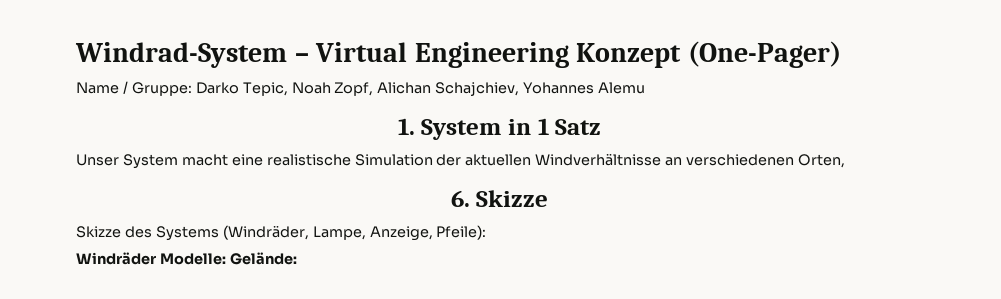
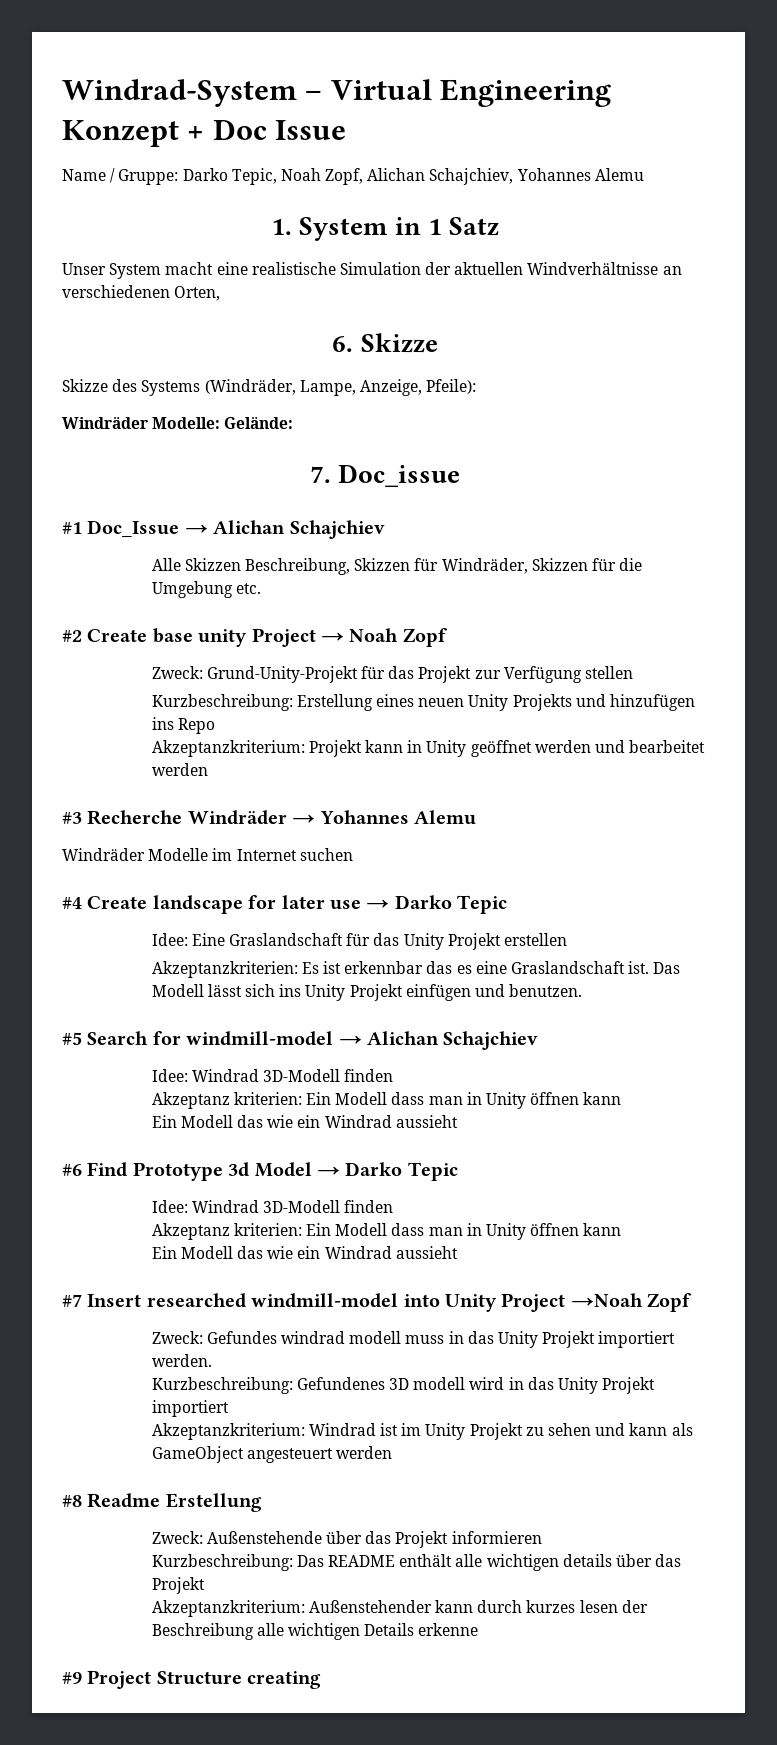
- Windrad-System – Virtual Engineering Konzept (One-Pager)
+ Windrad-System – Virtual Engineering Konzept + Doc Issue
+ 7. Doc_issue
+ #1 Doc_Issue → Alichan Schajchiev
+ Alle Skizzen Beschreibung, Skizzen für Windräder, Skizzen für die Umgebung etc.
+ #2 Create base unity Project → Noah Zopf
+ Zweck: Grund-Unity-Projekt für das Projekt zur Verfügung stellen
+ Kurzbeschreibung: Erstellung eines neuen Unity Projekts und hinzufügen ins Repo
+ Akzeptanzkriterium: Projekt kann in Unity geöffnet werden und bearbeitet werden
+ #3 Recherche Windräder → Yohannes Alemu
+ Windräder Modelle im Internet suchen
+ #4 Create landscape for later use → Darko Tepic
+ Idee: Eine Graslandschaft für das Unity Projekt erstellen
+ Akzeptanzkriterien: Es ist erkennbar das es eine Graslandschaft ist. Das Modell lässt sich ins Unity Projekt einfügen und benutzen.
+ #5 Search for windmill-model → Alichan Schajchiev
+ Idee: Windrad 3D-Modell finden
+ Akzeptanz kriterien: Ein Modell dass man in Unity öffnen kann
+ Ein Modell das wie ein Windrad aussieht
+ #6 Find Prototype 3d Model → Darko Tepic
+ Idee: Windrad 3D-Modell finden
+ Akzeptanz kriterien: Ein Modell dass man in Unity öffnen kann
+ Ein Modell das wie ein Windrad aussieht
+ #7 Insert researched windmill-model into Unity Project →Noah Zopf
+ Zweck: Gefundes windrad modell muss in das Unity Projekt importiert werden.
+ Kurzbeschreibung: Gefundenes 3D modell wird in das Unity Projekt importiert
+ Akzeptanzkriterium: Windrad ist im Unity Projekt zu sehen und kann als GameObject angesteuert werden
+ #8 Readme Erstellung
+ Zweck: Außenstehende über das Projekt informieren
+ Kurzbeschreibung: Das README enthält alle wichtigen details über das Projekt
+ Akzeptanzkriterium: Außenstehender kann durch kurzes lesen der Beschreibung alle wichtigen Details erkenne
+ #9 Project Structure creating

